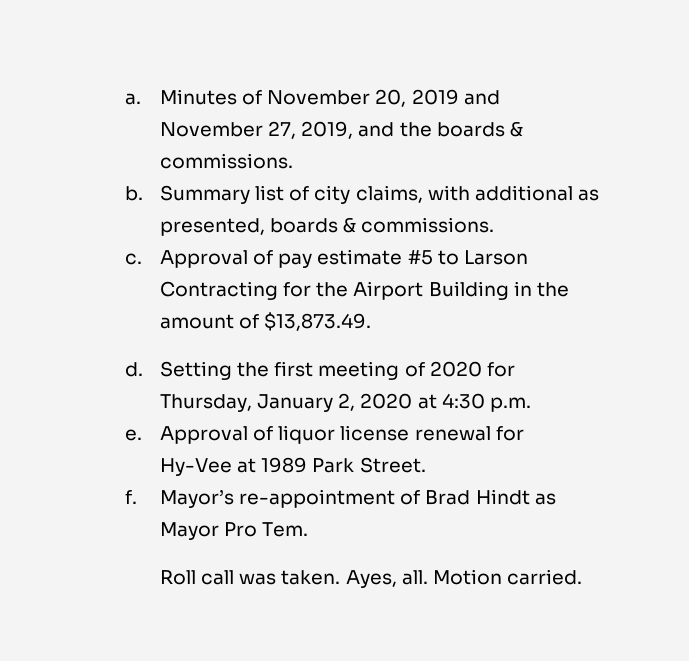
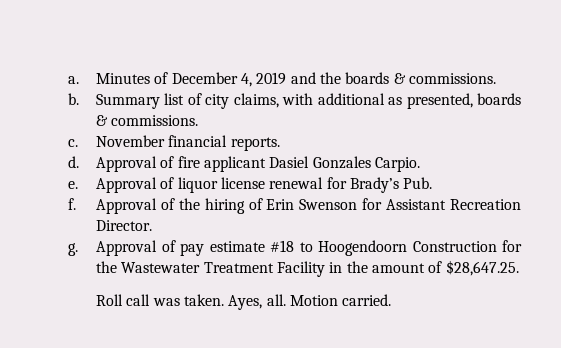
- Minutes of November 20, 2019 and November 27, 2019, and the boards & commissions.
+ Minutes of December 4, 2019 and the boards & commissions.
- Approval of pay estimate #5 to Larson Contracting for the Airport Building in the amount of $13,873.49.
- d. Setting the first meeting of 2020 for Thursday, January 2, 2020 at 4:30 p.m.
+ November financial reports.
+ d. Approval of fire applicant Dasiel Gonzales Carpio.
- Approval of liquor license renewal for Hy-Vee at 1989 Park Street.
- f. Mayor’s re-appointment of Brad Hindt as Mayor Pro Tem.
+ Approval of liquor license renewal for Brady’s Pub.
+ f. Approval of the hiring of Erin Swenson for Assistant Recreation Director.
+ g. Approval of pay estimate #18 to Hoogendoorn Construction for the Wastewater Treatment Facility in the amount of $28,647.25.

